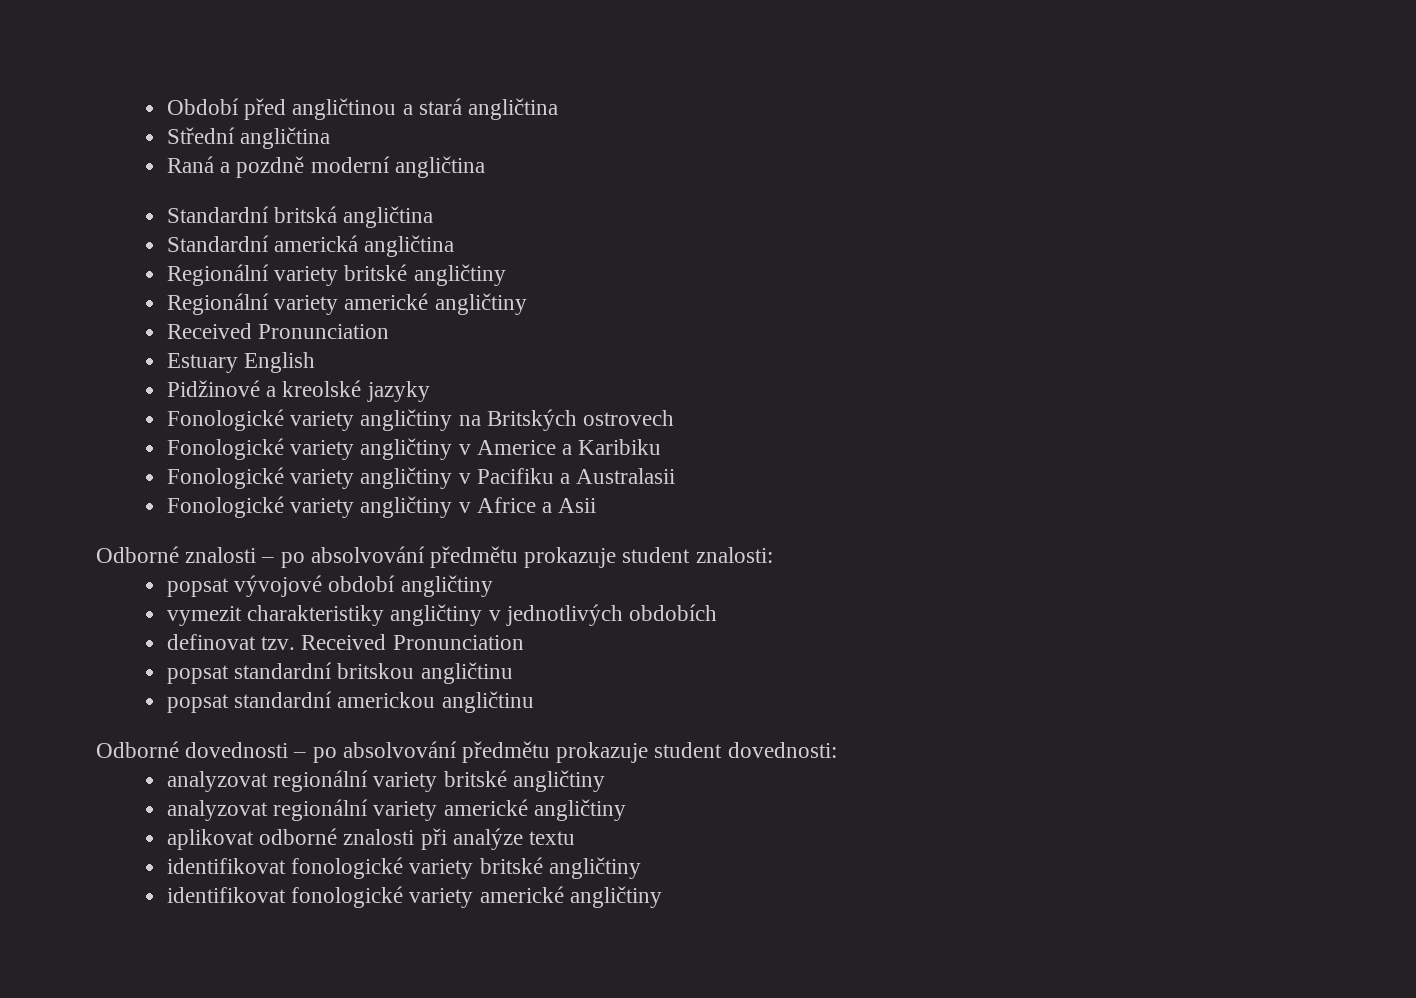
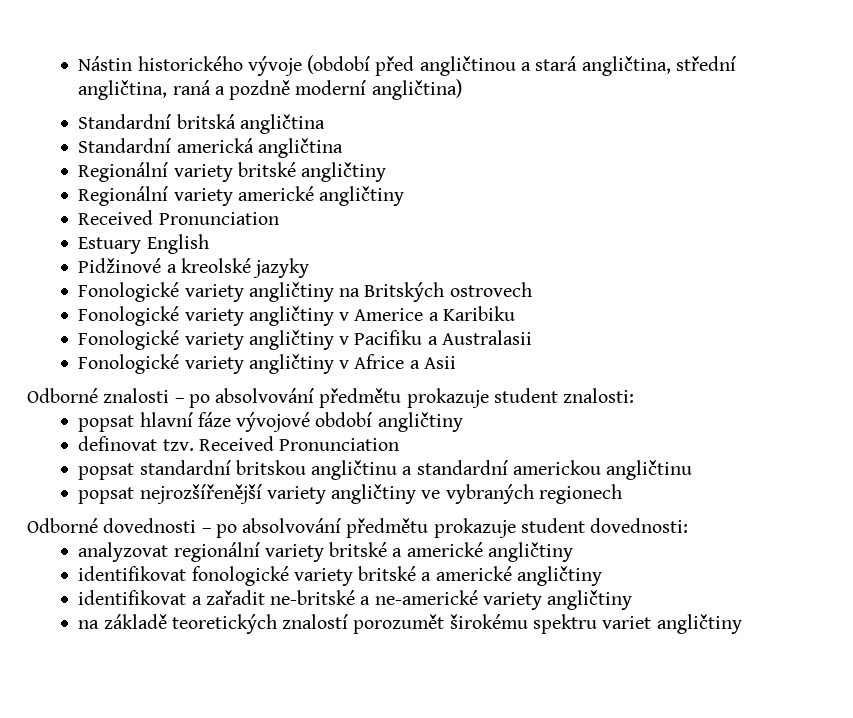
- Období před angličtinou a stará angličtina
- Střední angličtina
- Raná a pozdně moderní angličtina
+ Nástin historického vývoje (období před angličtinou a stará angličtina, střední angličtina, raná a pozdně moderní angličtina)
- popsat vývojové období angličtiny
+ popsat hlavní fáze vývojové období angličtiny
- vymezit charakteristiky angličtiny v jednotlivých obdobích
- popsat standardní britskou angličtinu
- popsat standardní americkou angličtinu
+ popsat standardní britskou angličtinu a standardní americkou angličtinu
+ popsat nejrozšířenější variety angličtiny ve vybraných regionech
- analyzovat regionální variety britské angličtiny
- analyzovat regionální variety americké angličtiny
- aplikovat odborné znalosti při analýze textu
+ analyzovat regionální variety britské a americké angličtiny
- identifikovat fonologické variety britské angličtiny
- identifikovat fonologické variety americké angličtiny
+ identifikovat fonologické variety britské a americké angličtiny
+ identifikovat a zařadit ne-britské a ne-americké variety angličtiny
+ na základě teoretických znalostí porozumět širokému spektru variet angličtiny

